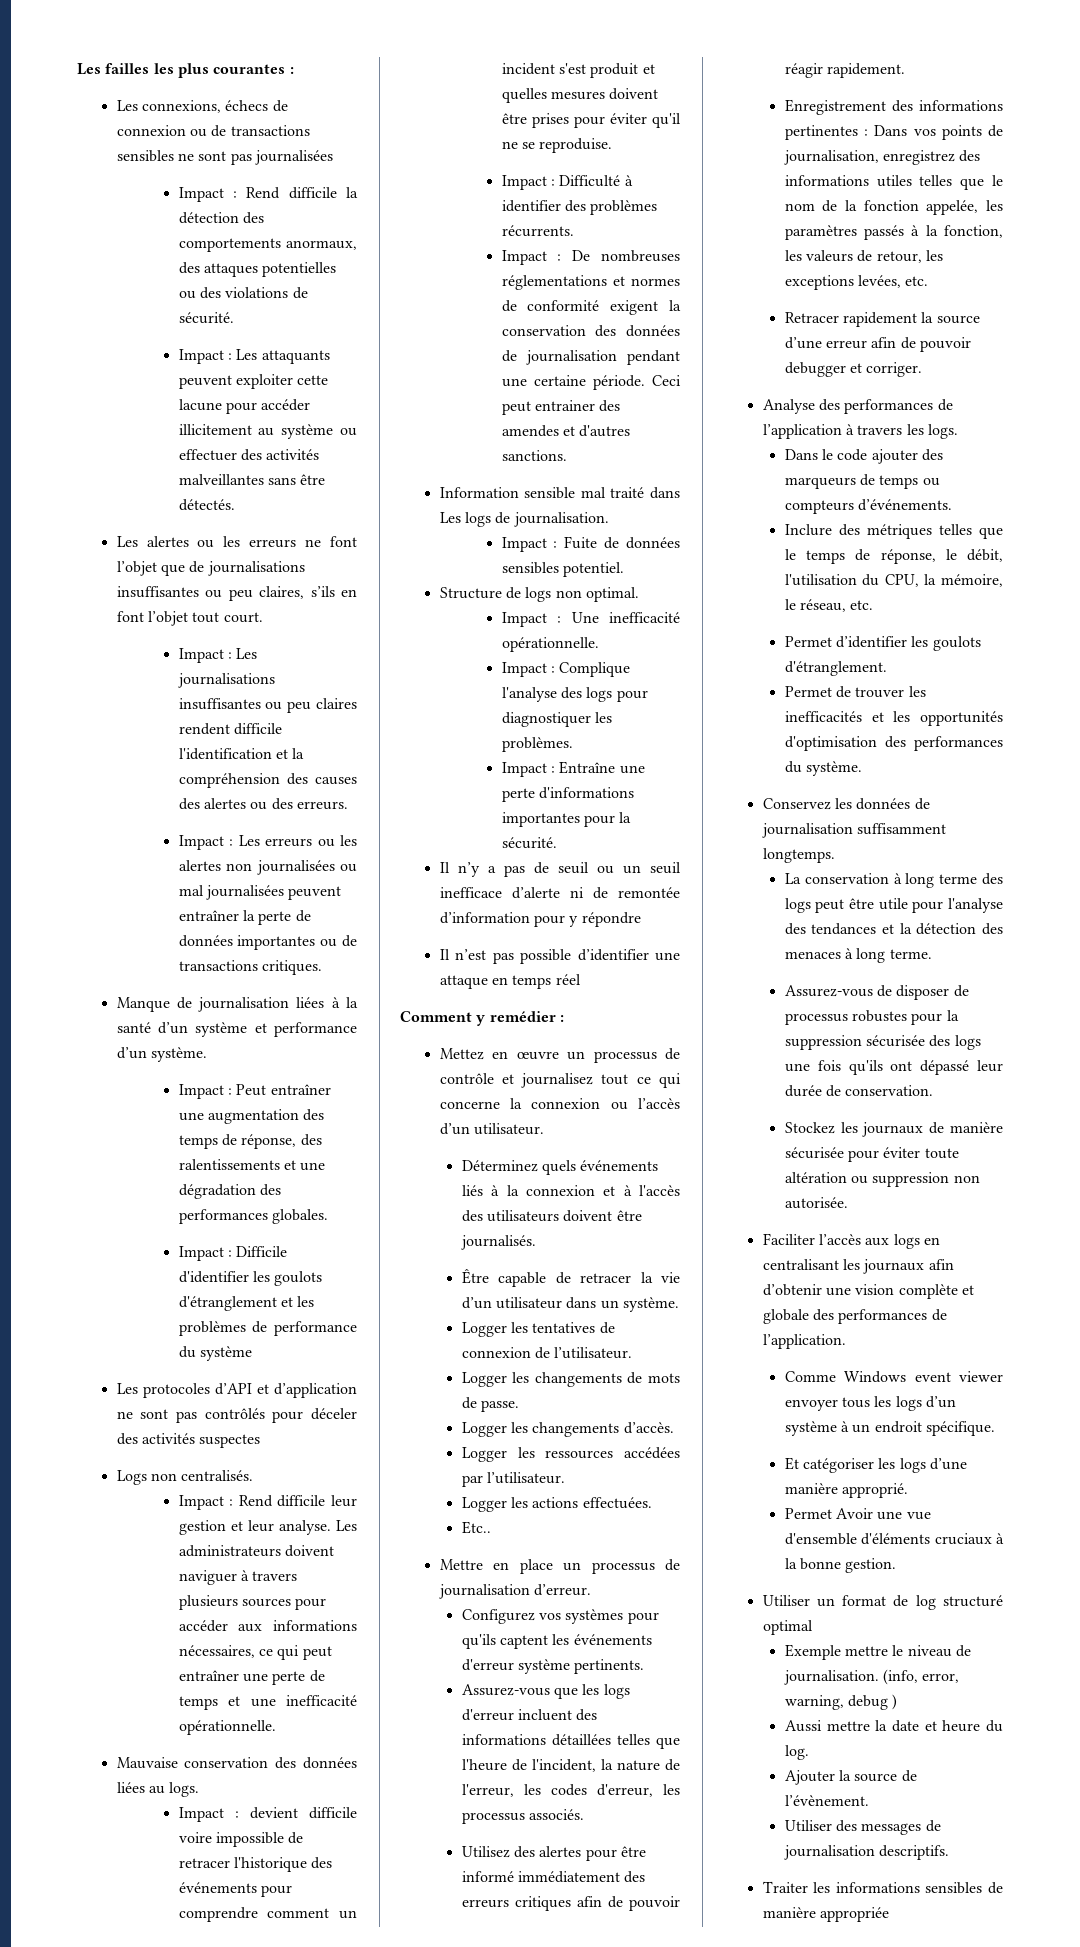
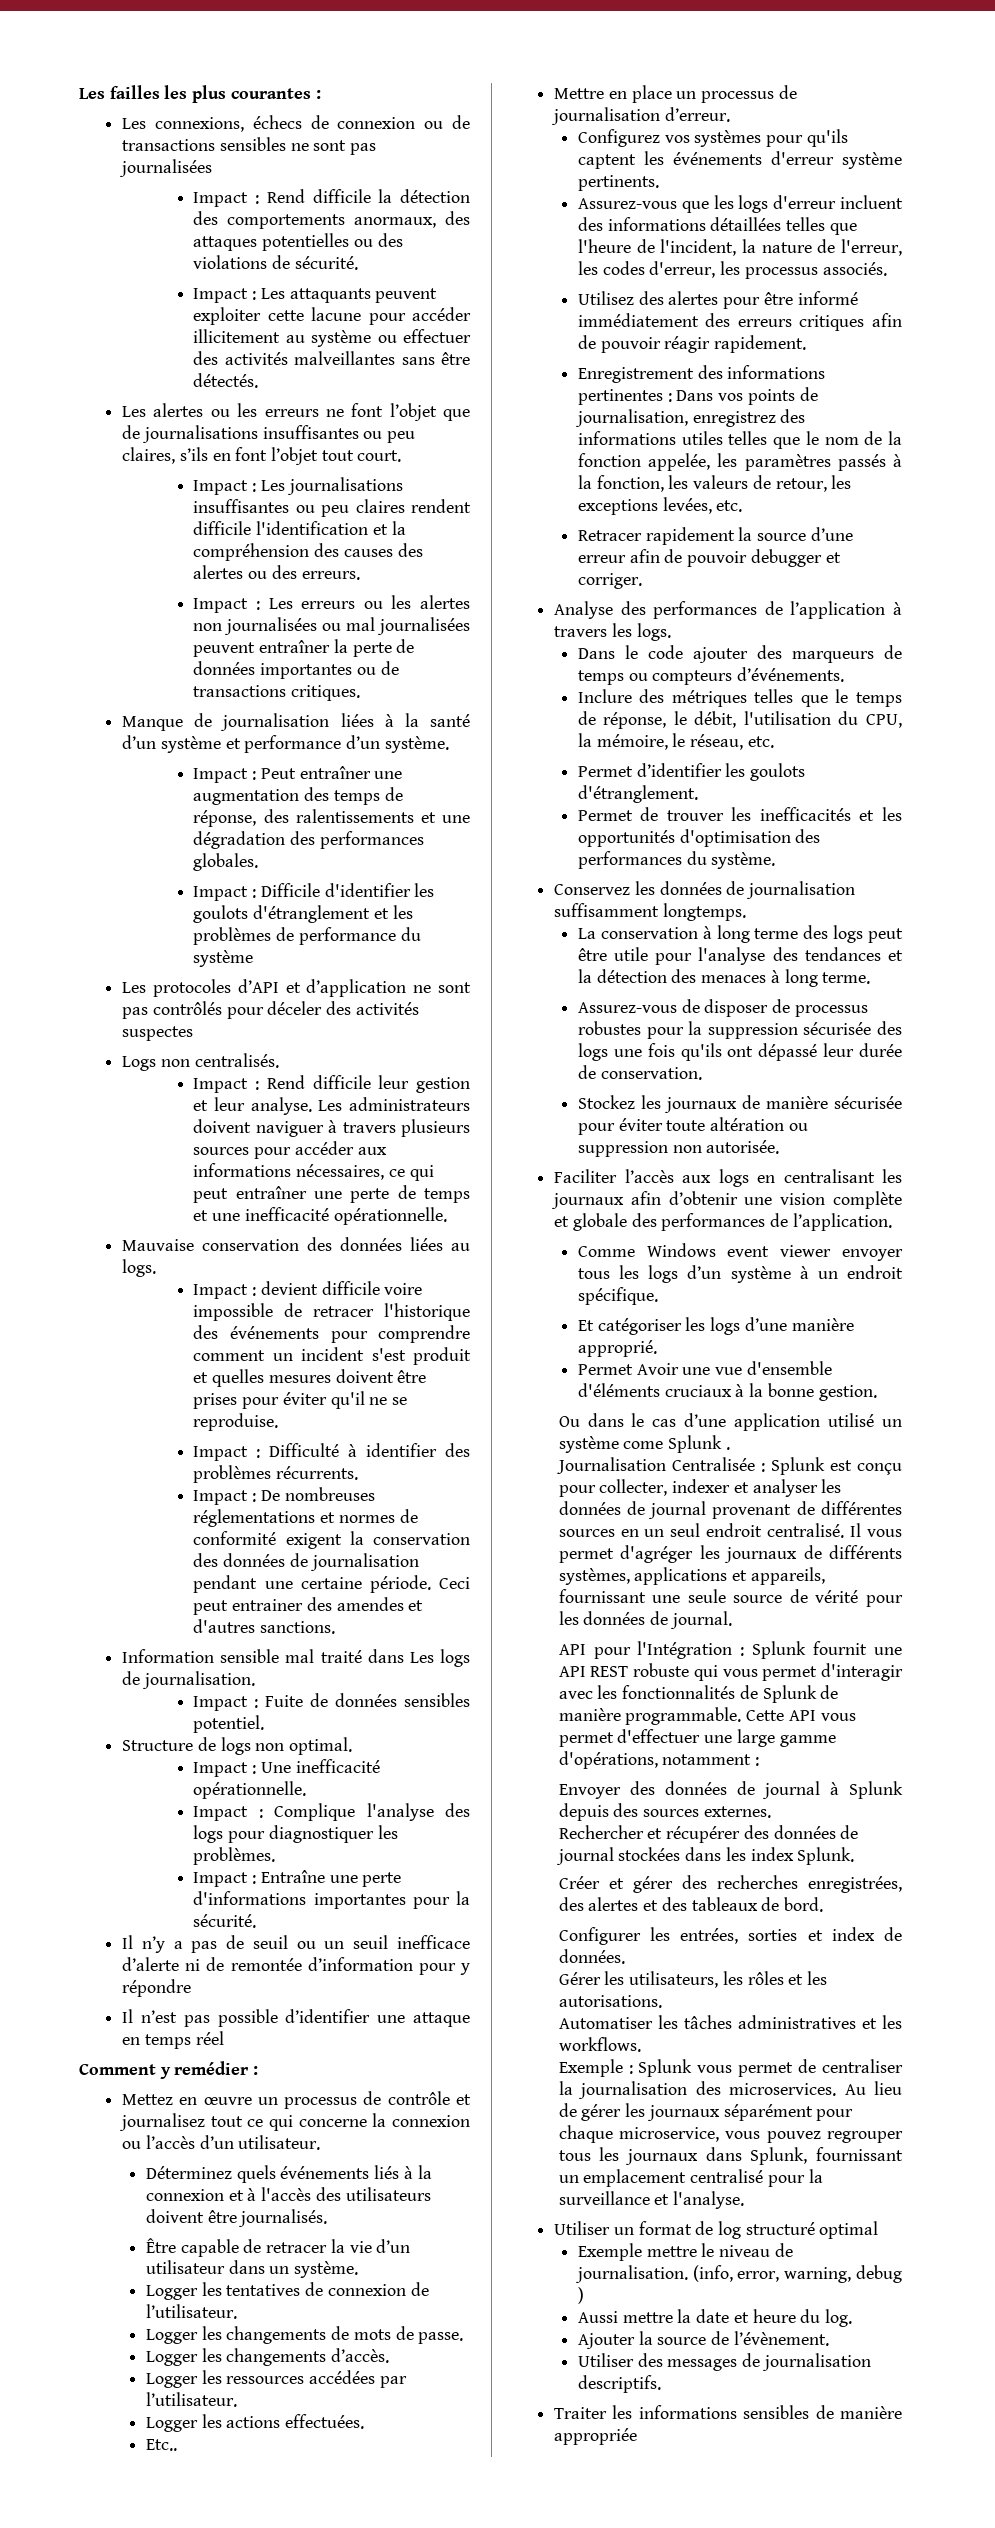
+ Ou dans le cas d’une application utilisé un système come Splunk .
+ Journalisation Centralisée : Splunk est conçu pour collecter, indexer et analyser les données de journal provenant de différentes sources en un seul endroit centralisé. Il vous permet d'agréger les journaux de différents systèmes, applications et appareils, fournissant une seule source de vérité pour les données de journal.
+ API pour l'Intégration : Splunk fournit une API REST robuste qui vous permet d'interagir avec les fonctionnalités de Splunk de manière programmable. Cette API vous permet d'effectuer une large gamme d'opérations, notamment :
+ Envoyer des données de journal à Splunk depuis des sources externes.
+ Rechercher et récupérer des données de journal stockées dans les index Splunk.
+ Créer et gérer des recherches enregistrées, des alertes et des tableaux de bord.
+ Configurer les entrées, sorties et index de données.
+ Gérer les utilisateurs, les rôles et les autorisations.
+ Automatiser les tâches administratives et les workflows.
+ Exemple : Splunk vous permet de centraliser la journalisation des microservices. Au lieu de gérer les journaux séparément pour chaque microservice, vous pouvez regrouper tous les journaux dans Splunk, fournissant un emplacement centralisé pour la surveillance et l'analyse.

